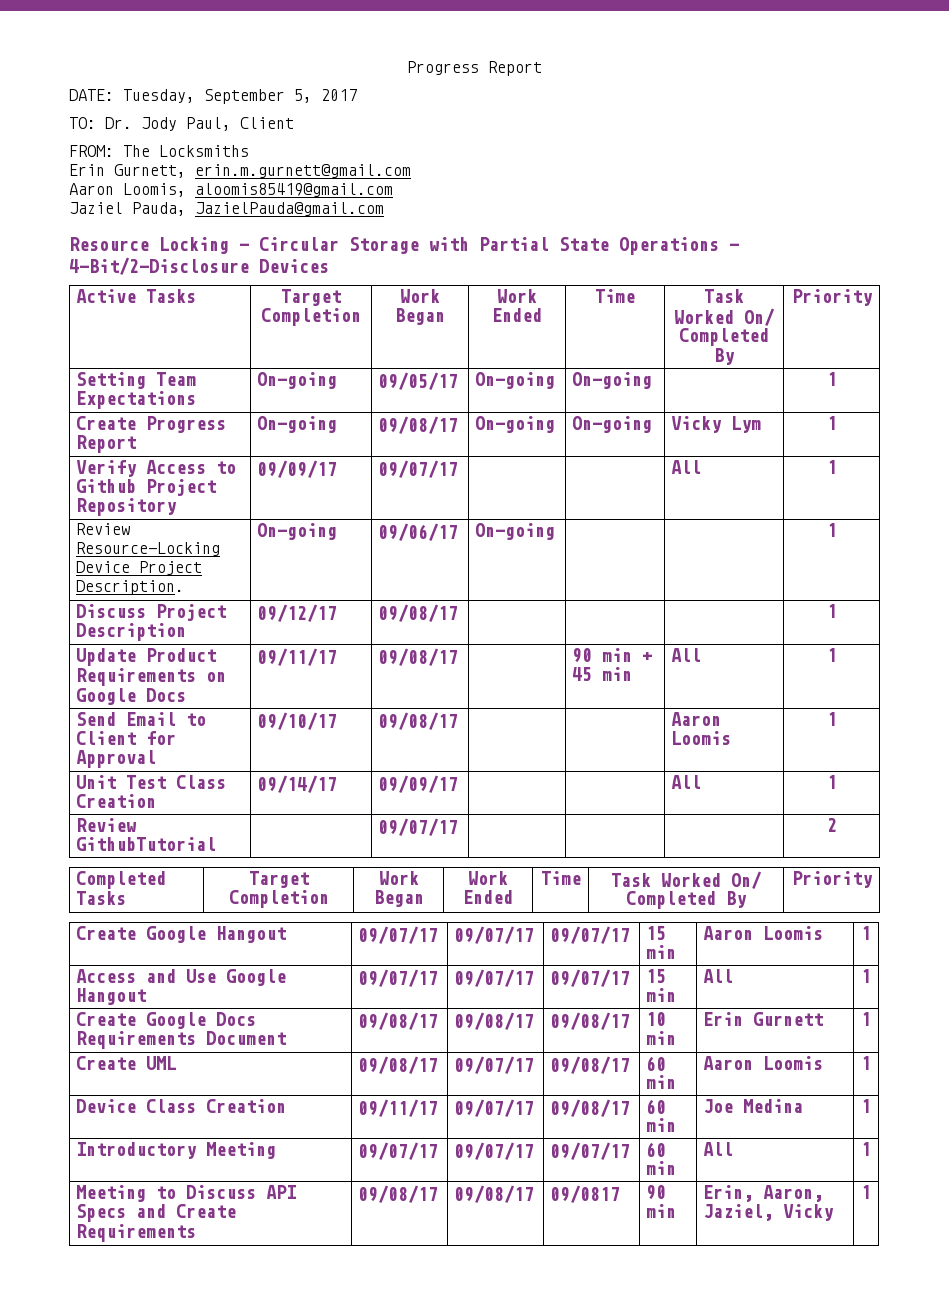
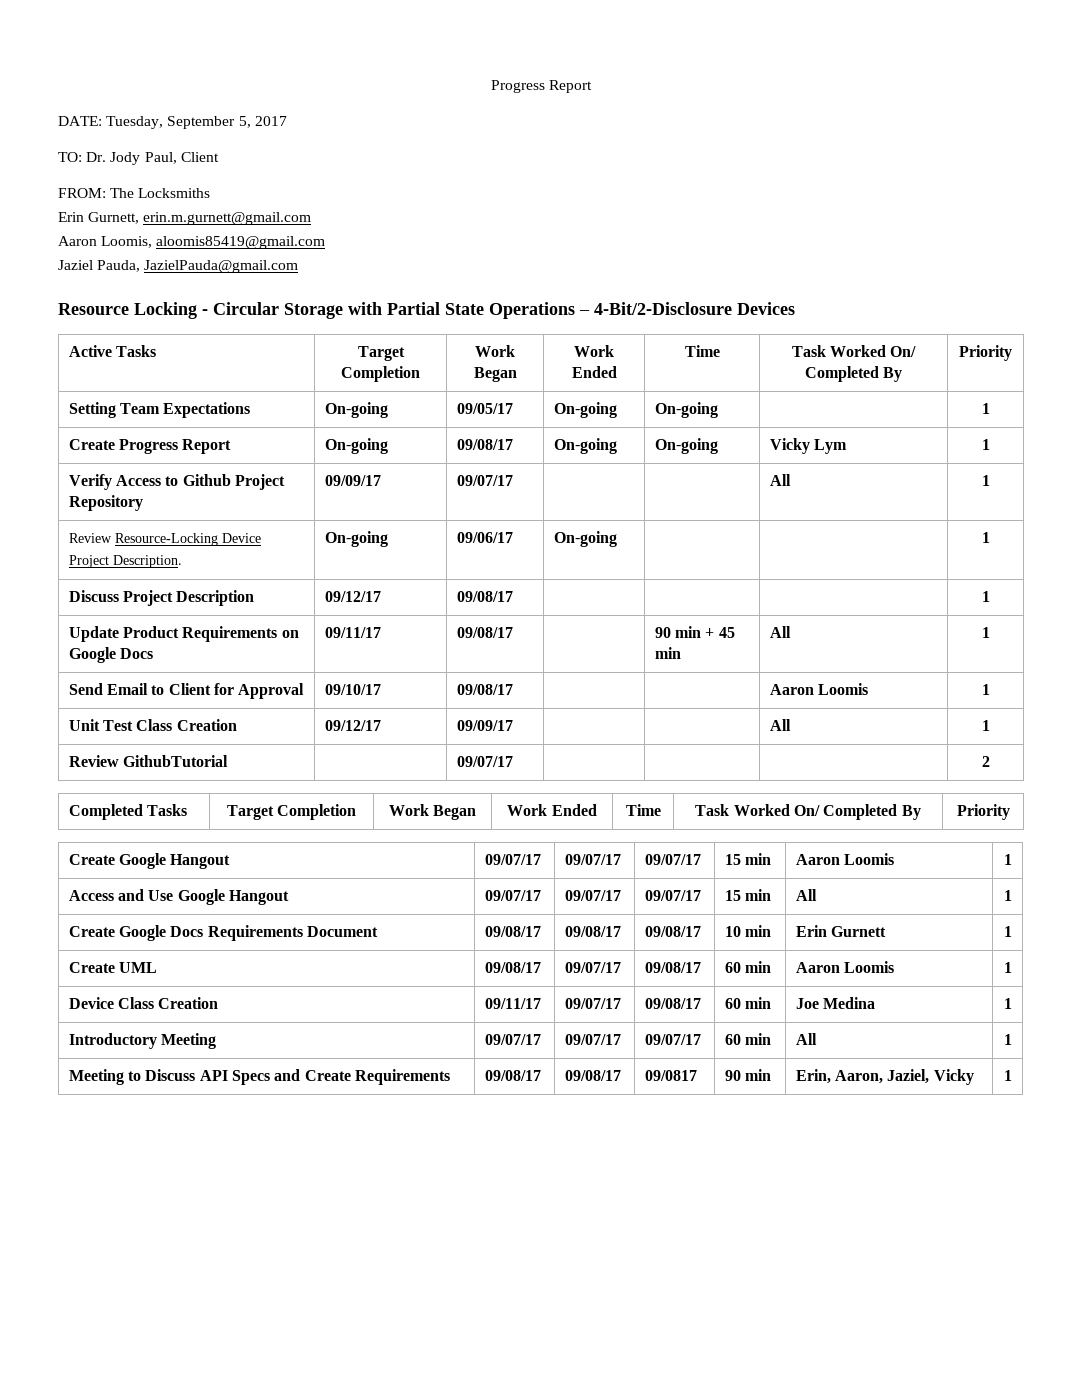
- Unit Test Class Creation | 09/14/17 | 09/09/17 | | | All | 1
+ Unit Test Class Creation | 09/12/17 | 09/09/17 | | | All | 1

